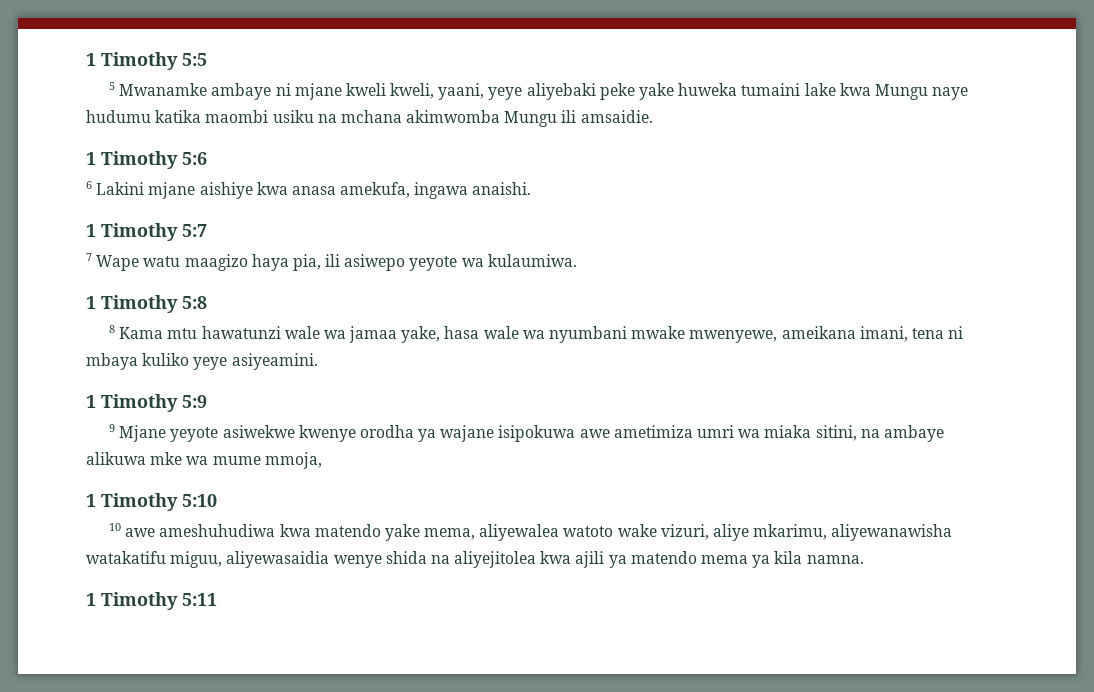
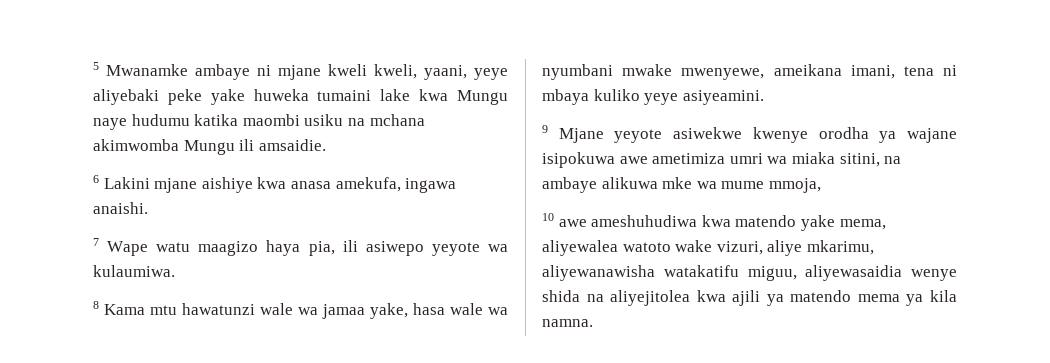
- 1 Timothy 5:5
- 1 Timothy 5:6
- 1 Timothy 5:7
- 1 Timothy 5:8
- 1 Timothy 5:9
- 1 Timothy 5:10
- 1 Timothy 5:11

